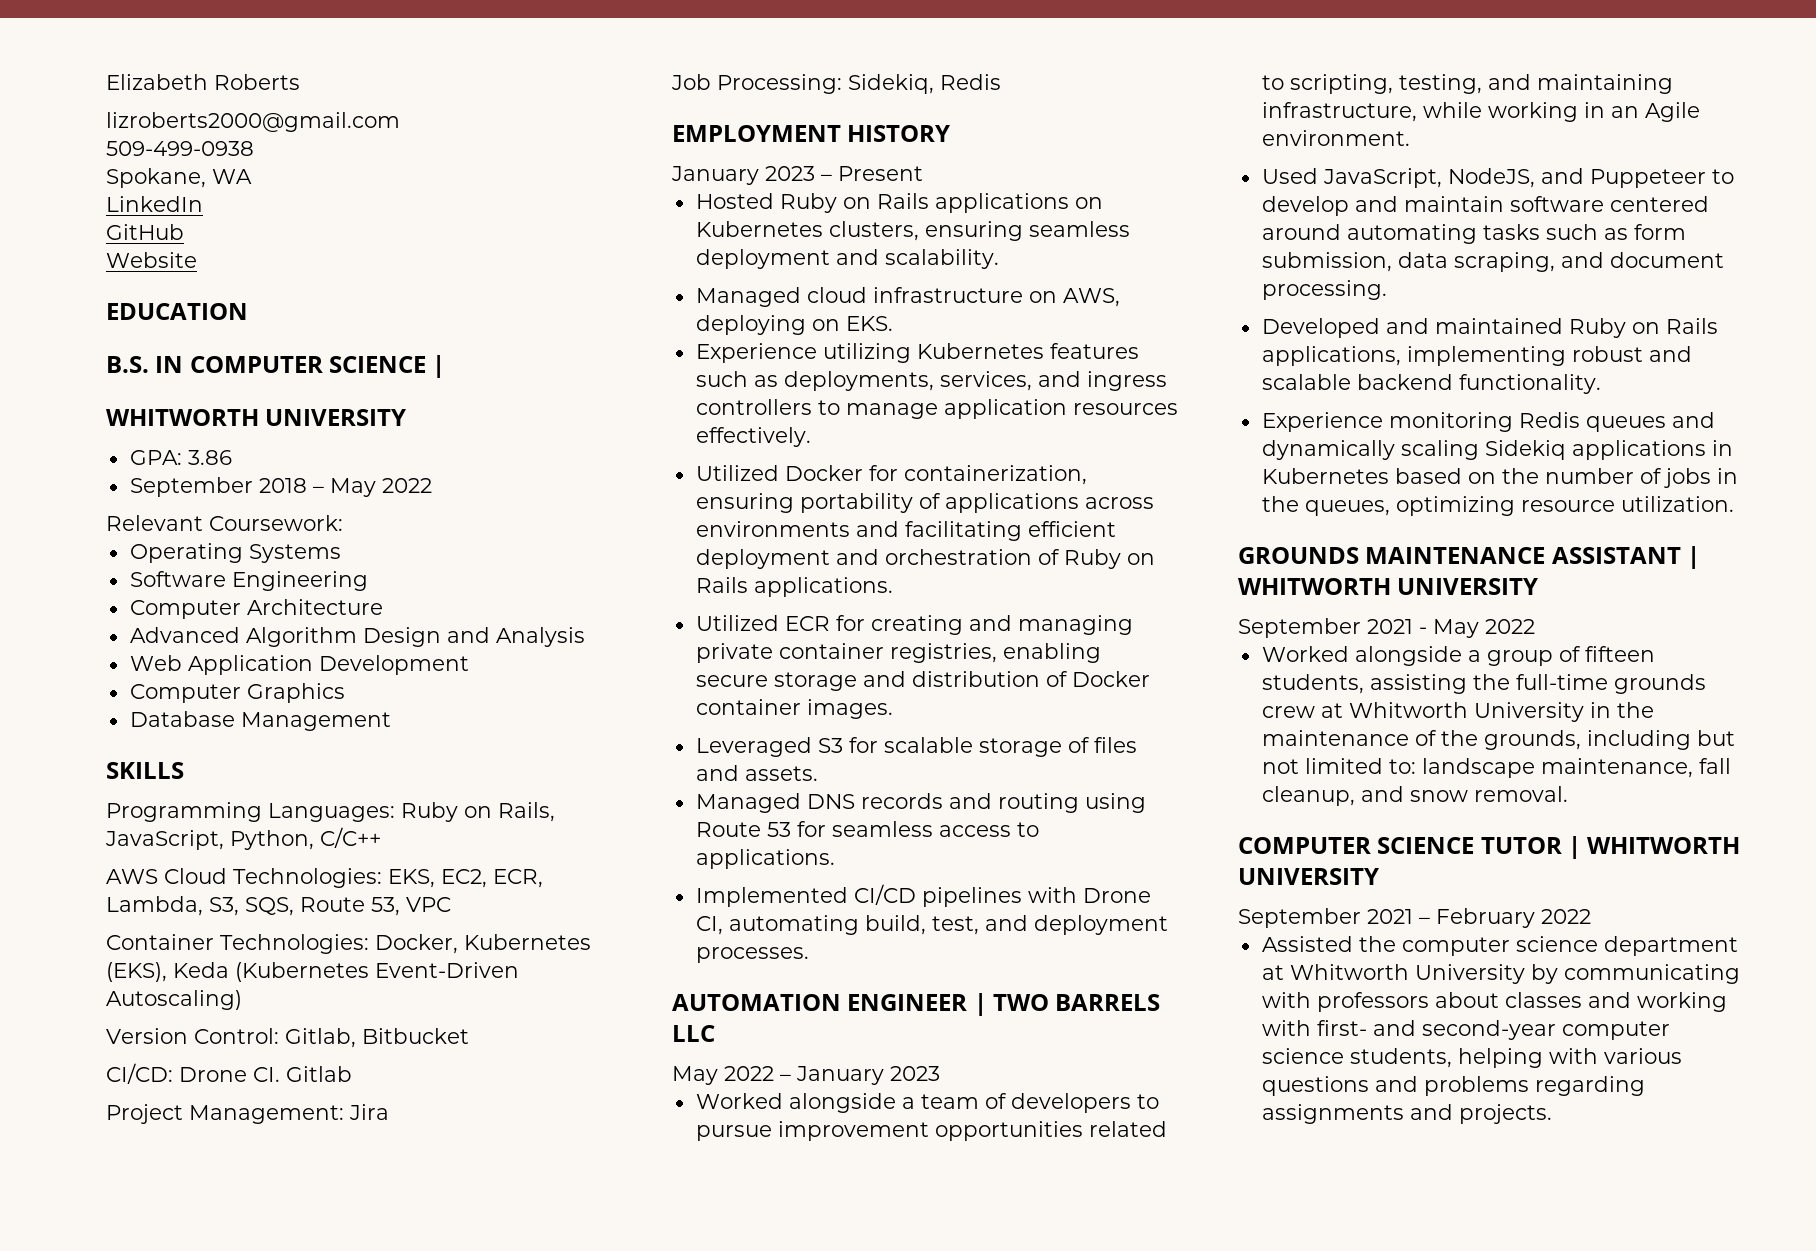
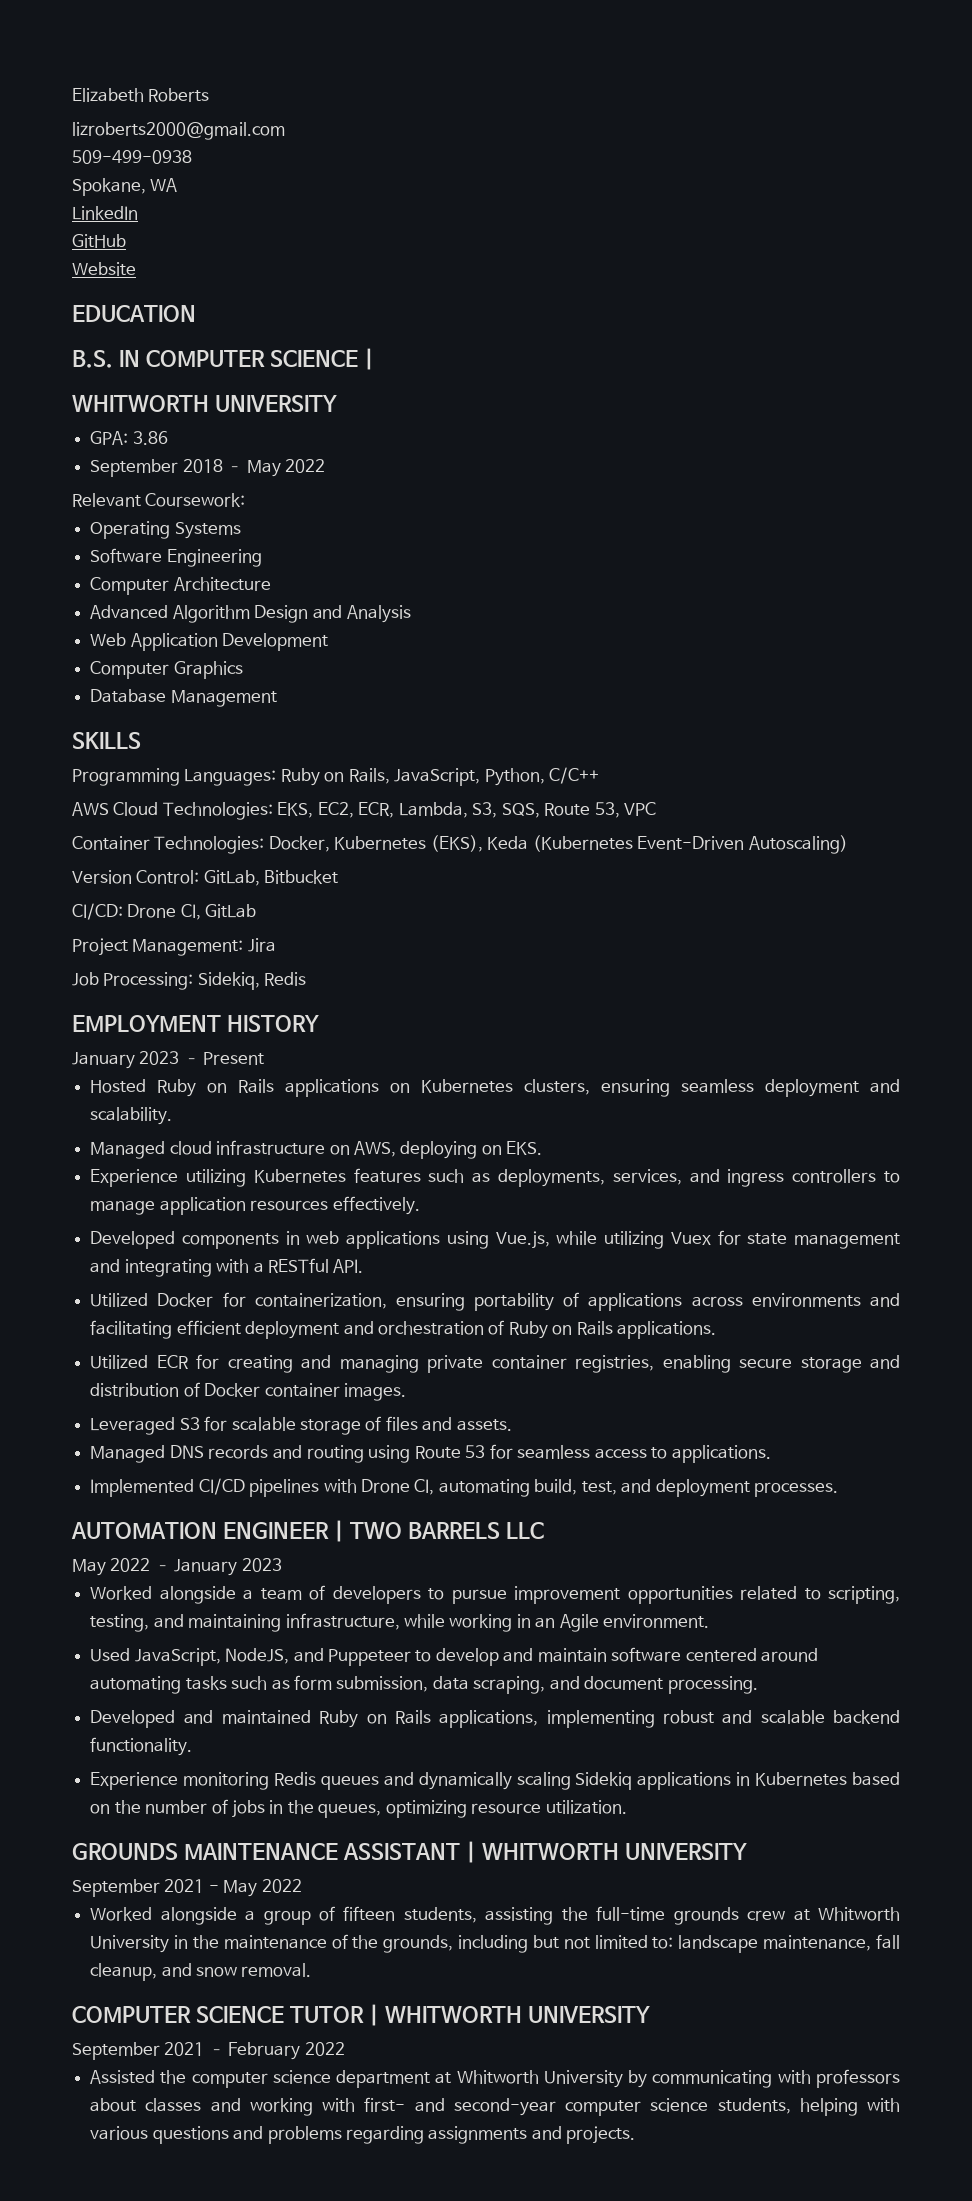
- Version Control: Gitlab, Bitbucket
+ Version Control: GitLab, Bitbucket
- CI/CD: Drone CI. Gitlab
+ CI/CD: Drone CI, GitLab
+ Developed components in web applications using Vue.js, while utilizing Vuex for state management and integrating with a RESTful API.

